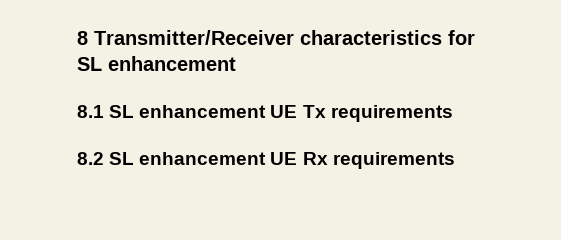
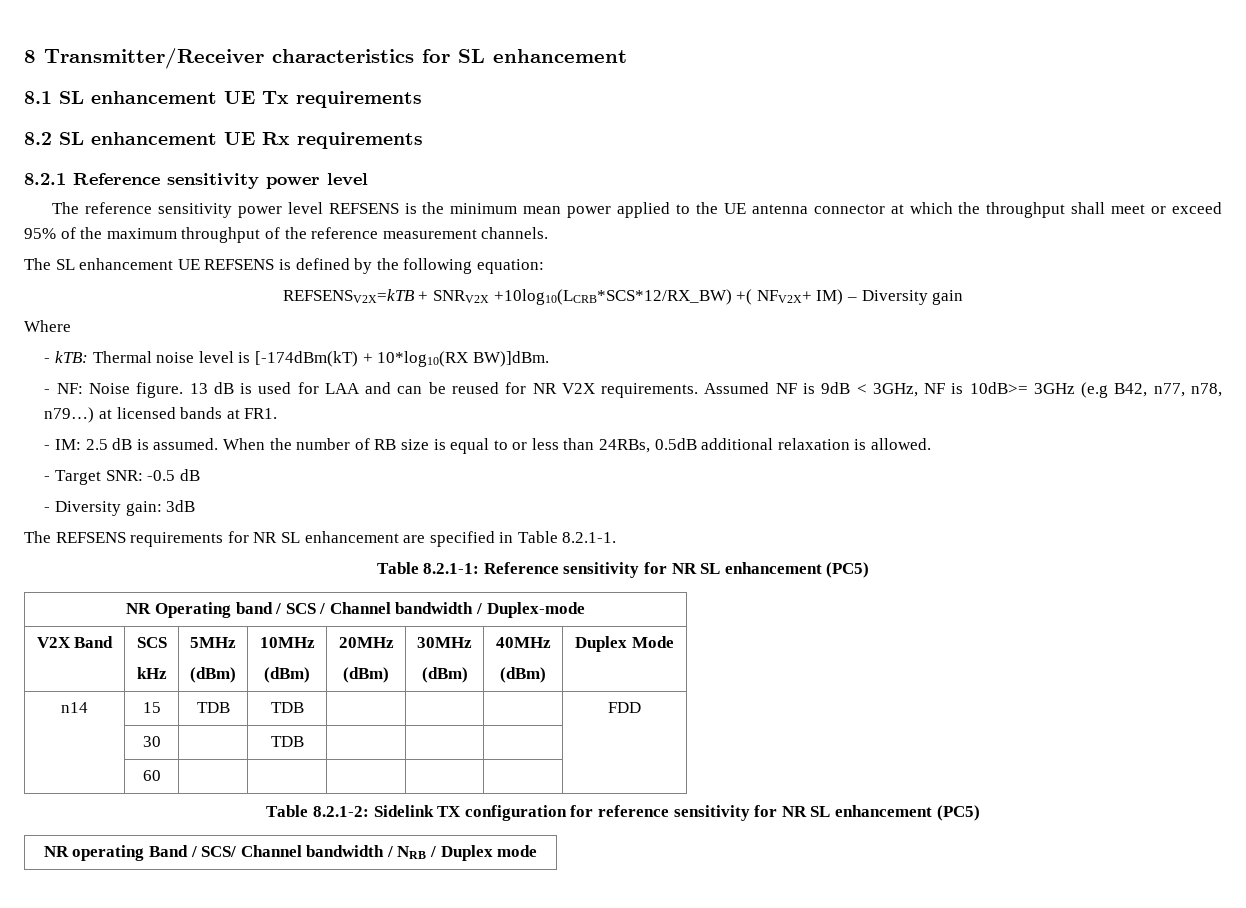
+ 8.2.1 Reference sensitivity power level
+ The reference sensitivity power level REFSENS is the minimum mean power applied to the UE antenna connector at which the throughput shall meet or exceed 95% of the maximum throughput of the reference measurement channels.
+ The SL enhancement UE REFSENS is defined by the following equation:
+ REFSENSV2X=kTB + SNRV2X +10log10(LCRB*SCS*12/RX_BW) +( NFV2X+ IM) – Diversity gain
+ Where
+ - kTB: Thermal noise level is [-174dBm(kT) + 10*log10(RX BW)]dBm.
+ - NF: Noise figure. 13 dB is used for LAA and can be reused for NR V2X requirements. Assumed NF is 9dB < 3GHz, NF is 10dB>= 3GHz (e.g B42, n77, n78, n79…) at licensed bands at FR1.
+ - IM: 2.5 dB is assumed. When the number of RB size is equal to or less than 24RBs, 0.5dB additional relaxation is allowed.
+ - Target SNR: -0.5 dB
+ - Diversity gain: 3dB
+ The REFSENS requirements for NR SL enhancement are specified in Table 8.2.1-1.
+ Table 8.2.1-1: Reference sensitivity for NR SL enhancement (PC5)
+ NR Operating band / SCS / Channel bandwidth / Duplex-mode
+ V2X Band | SCS
+ kHz | 5MHz
+ (dBm) | 10MHz
+ (dBm) | 20MHz
+ (dBm) | 30MHz
+ (dBm) | 40MHz
+ (dBm) | Duplex Mode
+ n14 | 15 | TDB | TDB | | | | FDD
+ | 30 | | TDB | | | |
+ | 60 | | | | | |
+ Table 8.2.1-2: Sidelink TX configuration for reference sensitivity for NR SL enhancement (PC5)
+ NR operating Band / SCS/ Channel bandwidth / NRB / Duplex mode

